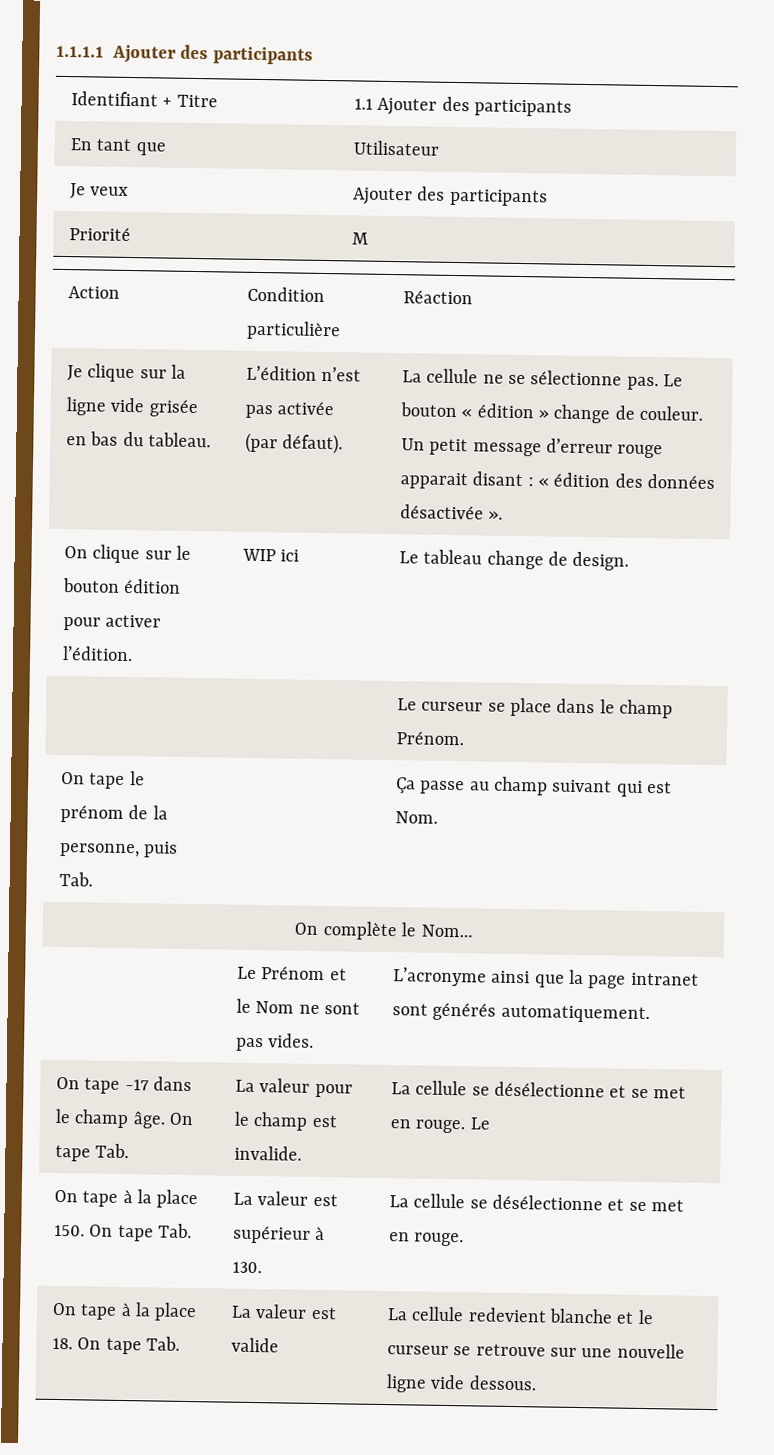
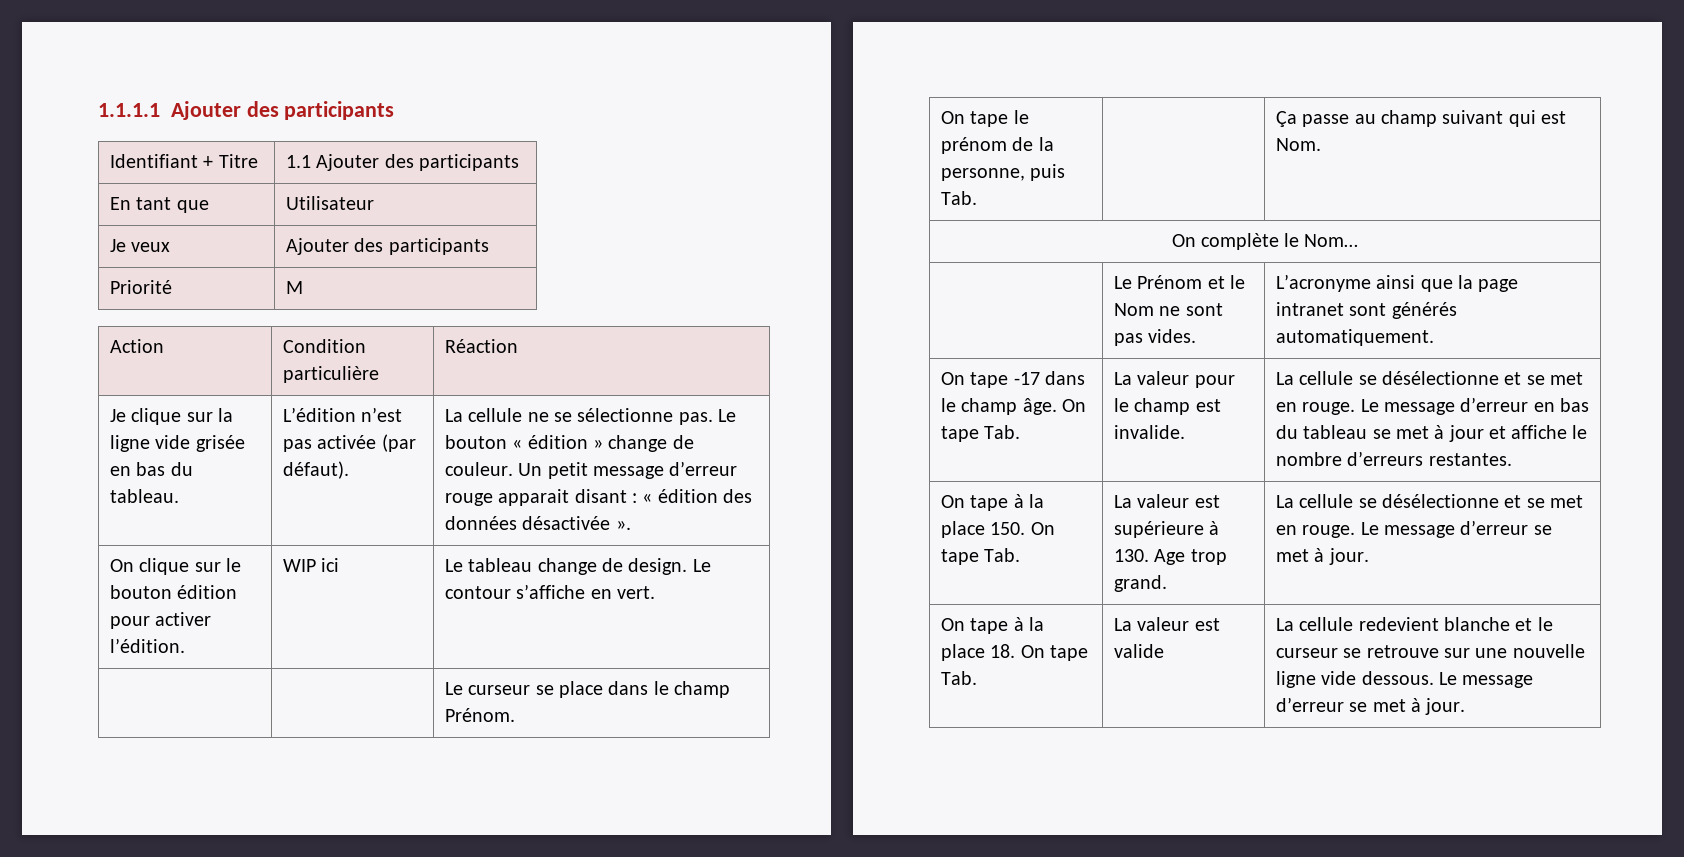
- On clique sur le bouton édition pour activer l’édition. | WIP ici | Le tableau change de design.
+ On clique sur le bouton édition pour activer l’édition. | WIP ici | Le tableau change de design. Le contour s’affiche en vert.
- La cellule se désélectionne et se met en rouge. Le
+ La cellule se désélectionne et se met en rouge. Le message d’erreur en bas du tableau se met à jour et affiche le nombre d’erreurs restantes.
- On tape à la place 150. On tape Tab. | La valeur est supérieur à 130. | La cellule se désélectionne et se met en rouge.
+ On tape à la place 150. On tape Tab. | La valeur est supérieure à 130. Age trop grand. | La cellule se désélectionne et se met en rouge. Le message d’erreur se met à jour.
- On tape à la place 18. On tape Tab. | La valeur est valide | La cellule redevient blanche et le curseur se retrouve sur une nouvelle ligne vide dessous.
+ On tape à la place 18. On tape Tab. | La valeur est valide | La cellule redevient blanche et le curseur se retrouve sur une nouvelle ligne vide dessous. Le message d’erreur se met à jour.

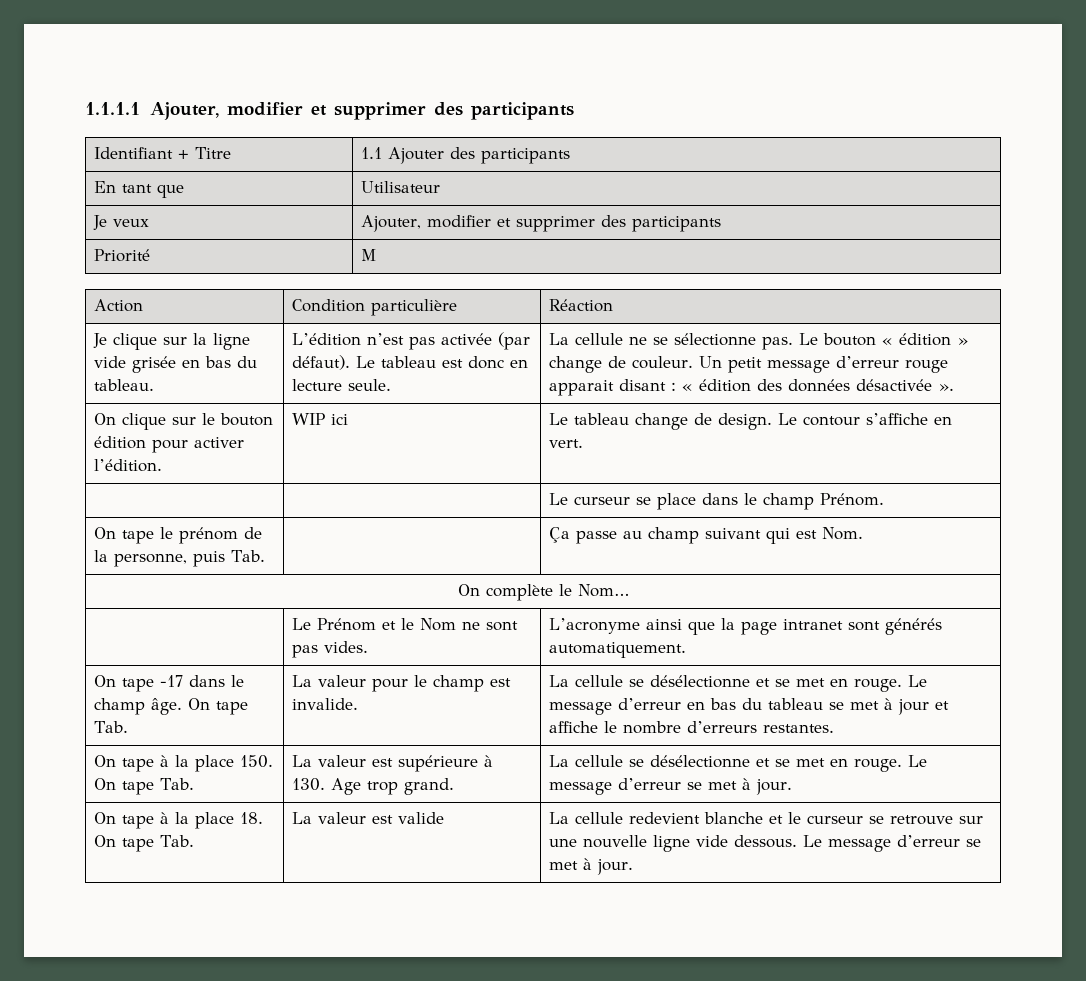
- 1.1.1.1 Ajouter des participants
+ 1.1.1.1 Ajouter, modifier et supprimer des participants
- Je veux | Ajouter des participants
+ Je veux | Ajouter, modifier et supprimer des participants
+ Le tableau est donc en lecture seule.

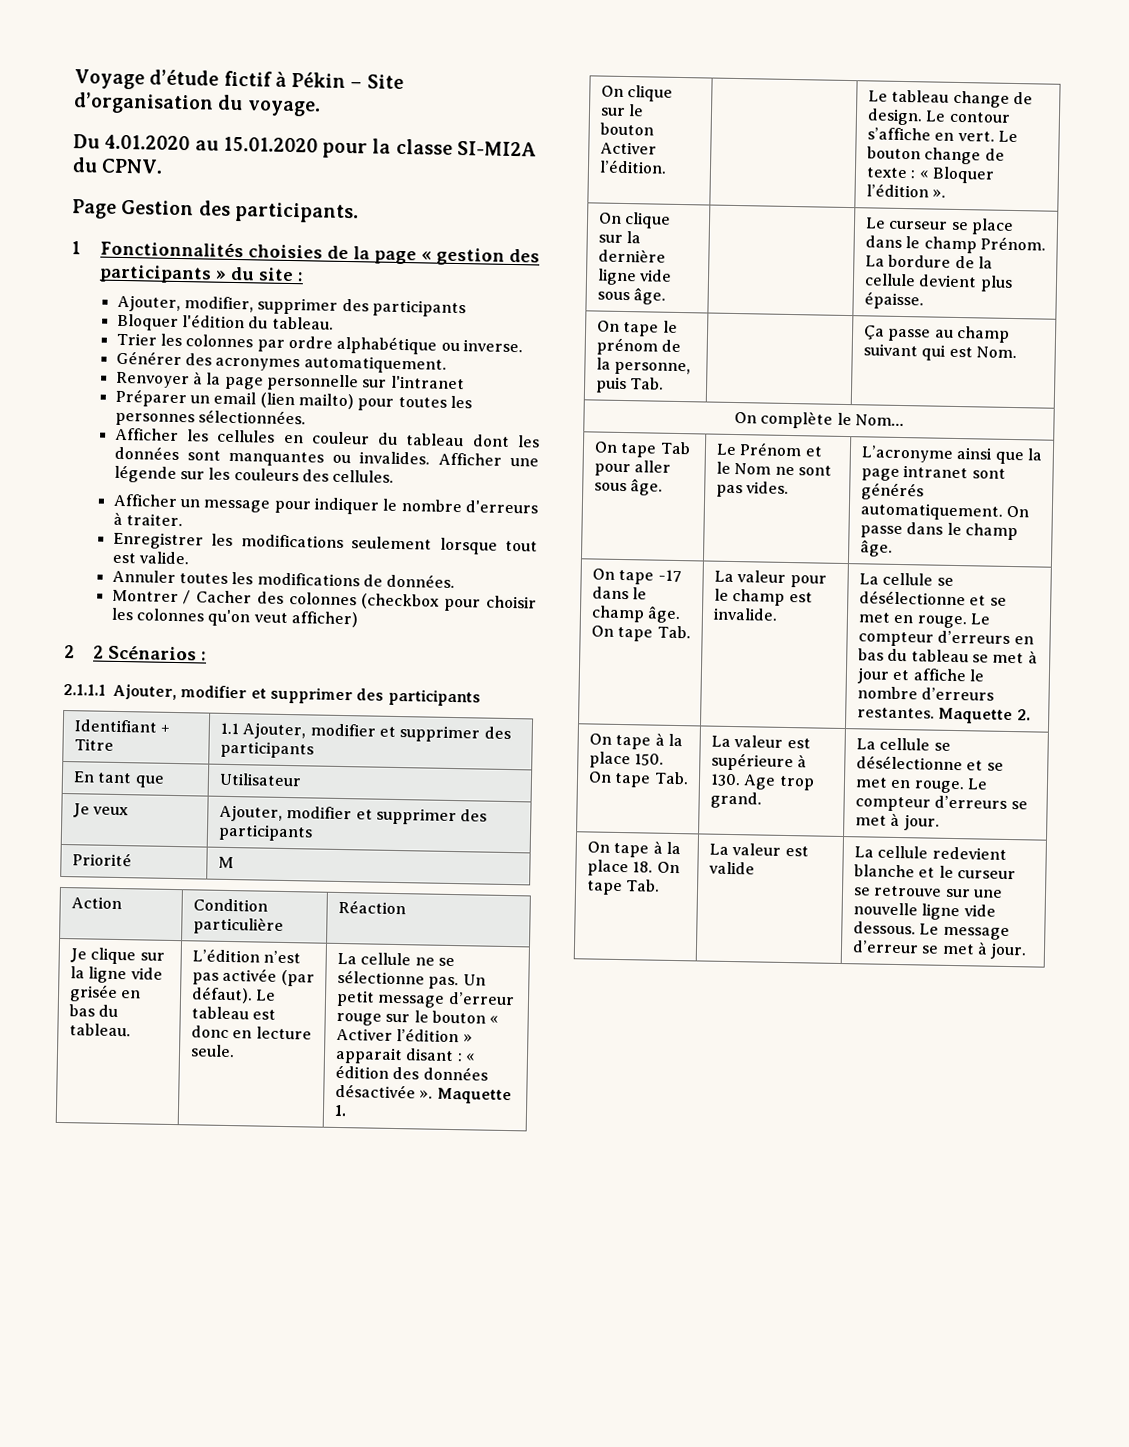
- 1.1.1.1 Ajouter, modifier et supprimer des participants
+ Voyage d’étude fictif à Pékin – Site d’organisation du voyage.
+ Du 4.01.2020 au 15.01.2020 pour la classe SI-MI2A du CPNV.
+ Page Gestion des participants.
+ 1 Fonctionnalités choisies de la page « gestion des participants » du site :
+ Ajouter, modifier, supprimer des participants
+ Bloquer l'édition du tableau.
+ Trier les colonnes par ordre alphabétique ou inverse.
+ Générer des acronymes automatiquement.
+ Renvoyer à la page personnelle sur l'intranet
+ Préparer un email (lien mailto) pour toutes les personnes sélectionnées.
+ Afficher les cellules en couleur du tableau dont les données sont manquantes ou invalides. Afficher une légende sur les couleurs des cellules.
+ Afficher un message pour indiquer le nombre d'erreurs à traiter.
+ Enregistrer les modifications seulement lorsque tout est valide.
+ Annuler toutes les modifications de données.
+ Montrer / Cacher des colonnes (checkbox pour choisir les colonnes qu'on veut afficher)
+ 2 2 Scénarios :
+ 2.1.1.1 Ajouter, modifier et supprimer des participants
- Identifiant + Titre | 1.1 Ajouter des participants
+ Identifiant + Titre | 1.1 Ajouter, modifier et supprimer des participants
- Le bouton « édition » change de couleur.
- Un petit message d’erreur rouge apparait disant : « édition des données désactivée ».
+ Un petit message d’erreur rouge sur le bouton « Activer l’édition » apparait disant : « édition des données désactivée ». Maquette 1.
- On clique sur le bouton édition pour activer l’édition. | WIP ici | Le tableau change de design. Le contour s’affiche en vert.
- | | Le curseur se place dans le champ Prénom.
+ On clique sur le bouton Activer l’édition. | | Le tableau change de design. Le contour s’affiche en vert. Le bouton change de texte : « Bloquer l’édition ».
+ On clique sur la dernière ligne vide sous âge. | | Le curseur se place dans le champ Prénom. La bordure de la cellule devient plus épaisse.
- | Le Prénom et le Nom ne sont pas vides. | L’acronyme ainsi que la page intranet sont générés automatiquement.
+ On tape Tab pour aller sous âge. | Le Prénom et le Nom ne sont pas vides. | L’acronyme ainsi que la page intranet sont générés automatiquement. On passe dans le champ âge.
- Le message d’erreur en bas du tableau se met à jour et affiche le nombre d’erreurs restantes.
+ Le compteur d’erreurs en bas du tableau se met à jour et affiche le nombre d’erreurs restantes. Maquette 2.
- On tape à la place 150. On tape Tab. | La valeur est supérieure à 130. Age trop grand. | La cellule se désélectionne et se met en rouge. Le message d’erreur se met à jour.
+ On tape à la place 150. On tape Tab. | La valeur est supérieure à 130. Age trop grand. | La cellule se désélectionne et se met en rouge. Le compteur d’erreurs se met à jour.

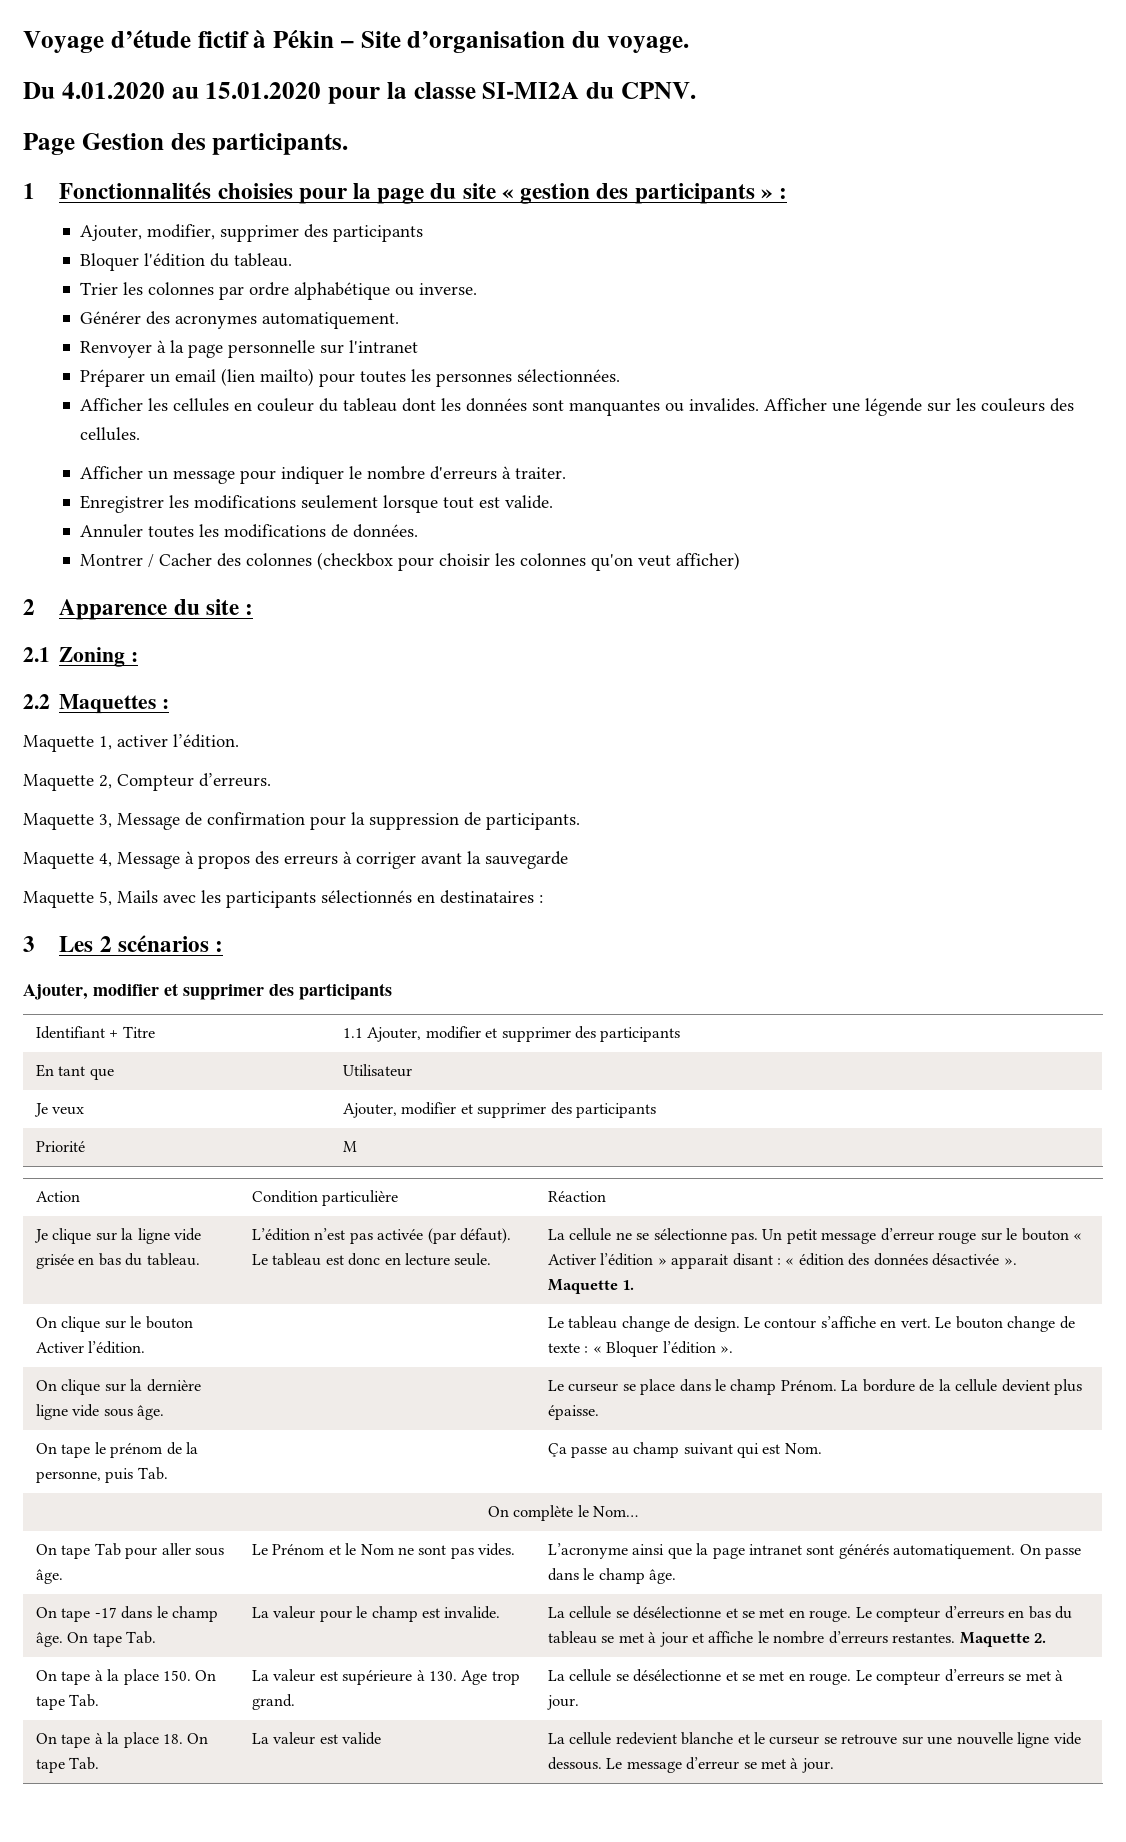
- 1 Fonctionnalités choisies de la page « gestion des participants » du site :
+ 1 Fonctionnalités choisies pour la page du site « gestion des participants » :
- 2 2 Scénarios :
- 2.1.1.1 Ajouter, modifier et supprimer des participants
+ 2 Apparence du site :
+ 2.1 Zoning :
+ 2.2 Maquettes :
+ Maquette 1, activer l’édition.
+ Maquette 2, Compteur d’erreurs.
+ Maquette 3, Message de confirmation pour la suppression de participants.
+ Maquette 4, Message à propos des erreurs à corriger avant la sauvegarde
+ Maquette 5, Mails avec les participants sélectionnés en destinataires :
+ 3 Les 2 scénarios :
+ Ajouter, modifier et supprimer des participants

